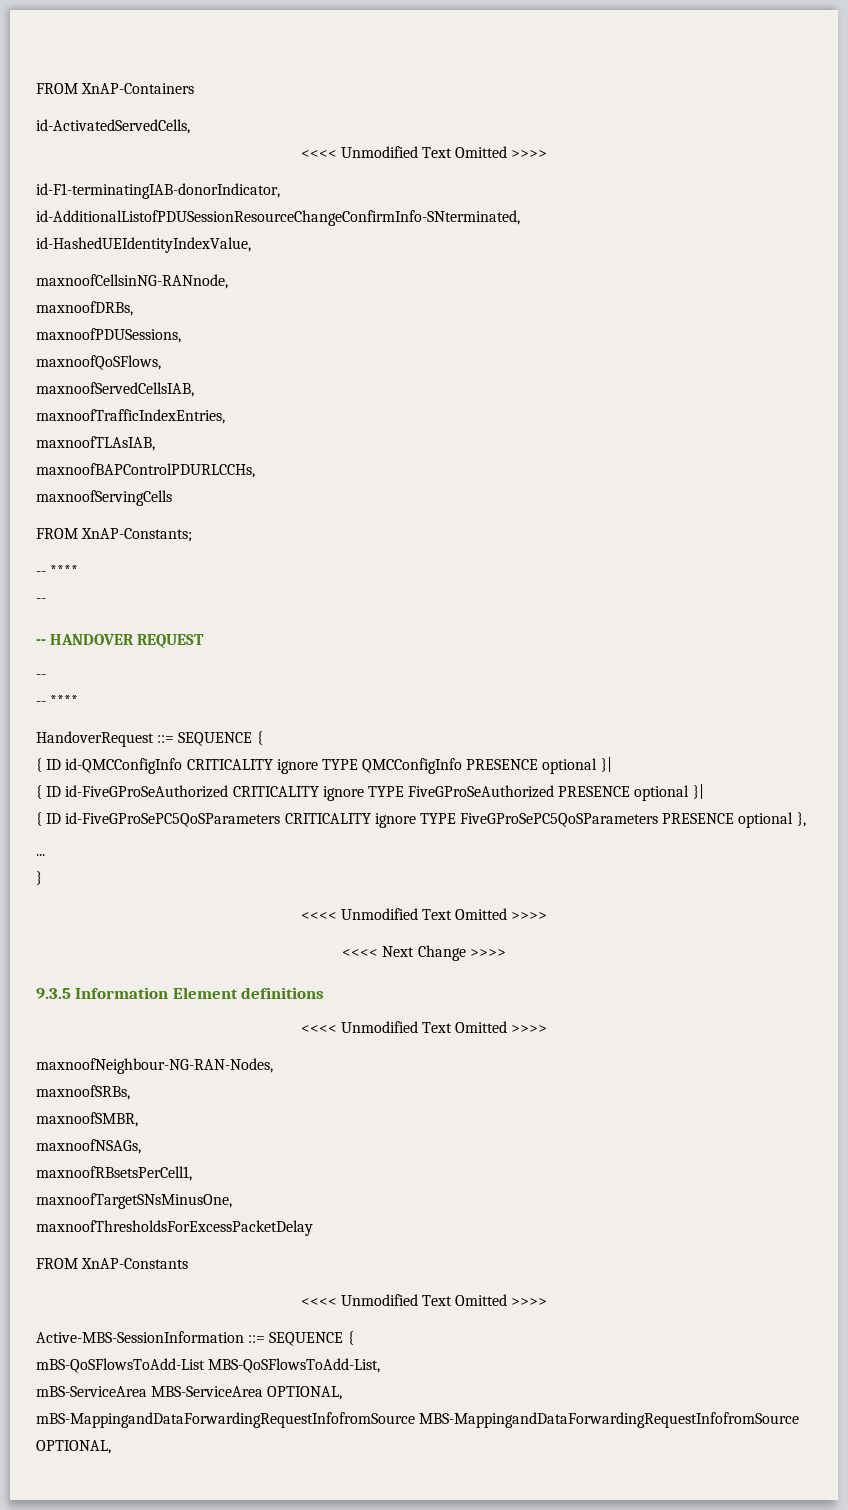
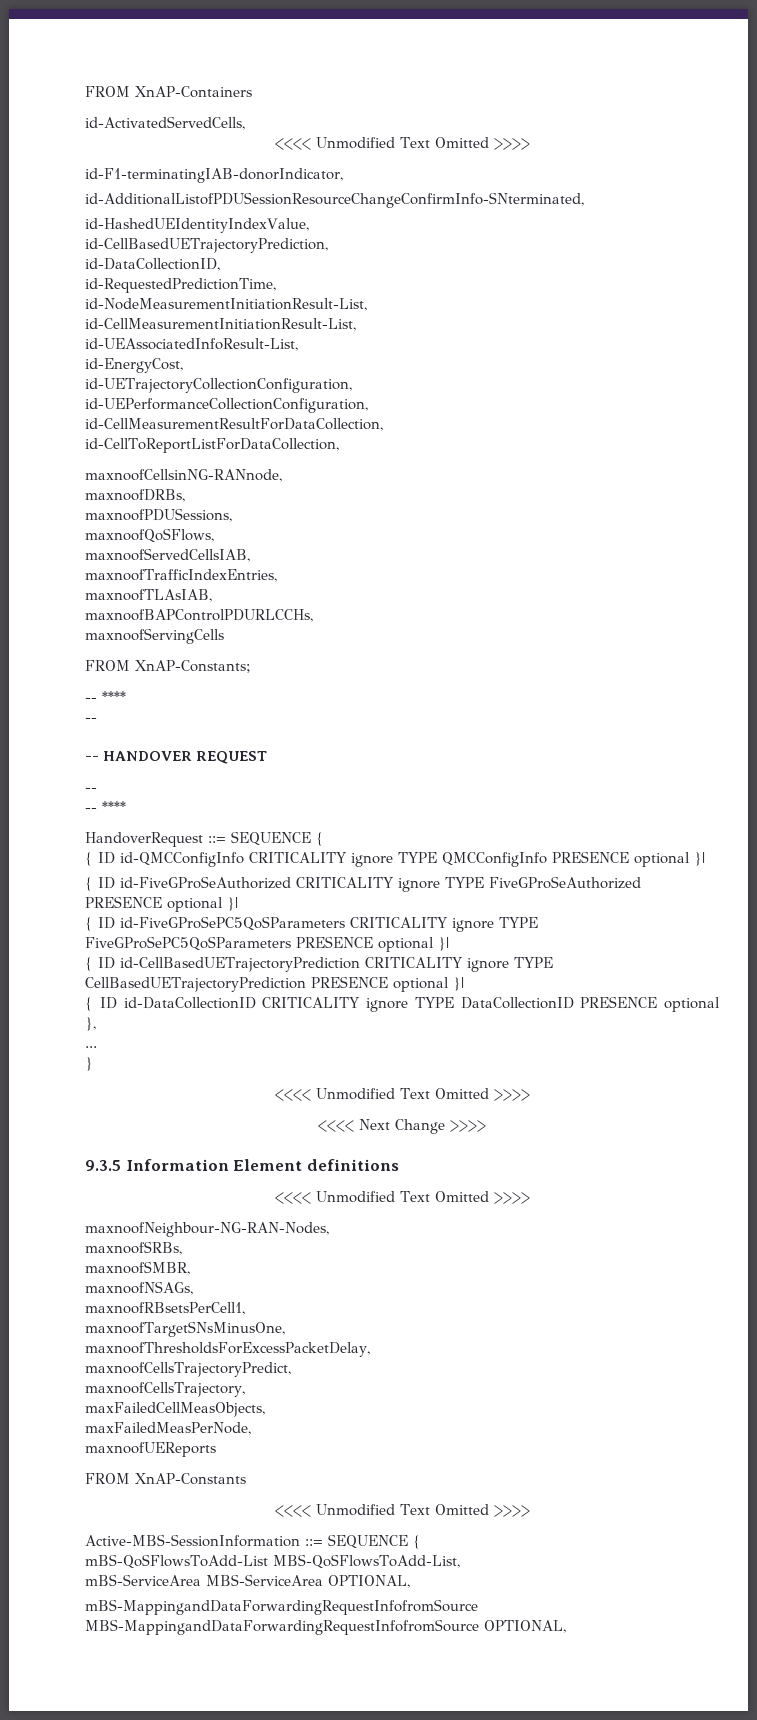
+ id-CellBasedUETrajectoryPrediction,
+ id-DataCollectionID,
+ id-RequestedPredictionTime,
+ id-NodeMeasurementInitiationResult-List,
+ id-CellMeasurementInitiationResult-List,
+ id-UEAssociatedInfoResult-List,
+ id-EnergyCost,
+ id-UETrajectoryCollectionConfiguration,
+ id-UEPerformanceCollectionConfiguration,
+ id-CellMeasurementResultForDataCollection,
+ id-CellToReportListForDataCollection,
- { ID id-FiveGProSePC5QoSParameters CRITICALITY ignore TYPE FiveGProSePC5QoSParameters PRESENCE optional },
+ { ID id-FiveGProSePC5QoSParameters CRITICALITY ignore TYPE FiveGProSePC5QoSParameters PRESENCE optional }|
+ { ID id-CellBasedUETrajectoryPrediction CRITICALITY ignore TYPE CellBasedUETrajectoryPrediction PRESENCE optional }|
+ { ID id-DataCollectionID CRITICALITY ignore TYPE DataCollectionID PRESENCE optional },
- maxnoofThresholdsForExcessPacketDelay
+ maxnoofThresholdsForExcessPacketDelay,
+ maxnoofCellsTrajectoryPredict,
+ maxnoofCellsTrajectory,
+ maxFailedCellMeasObjects,
+ maxFailedMeasPerNode,
+ maxnoofUEReports

